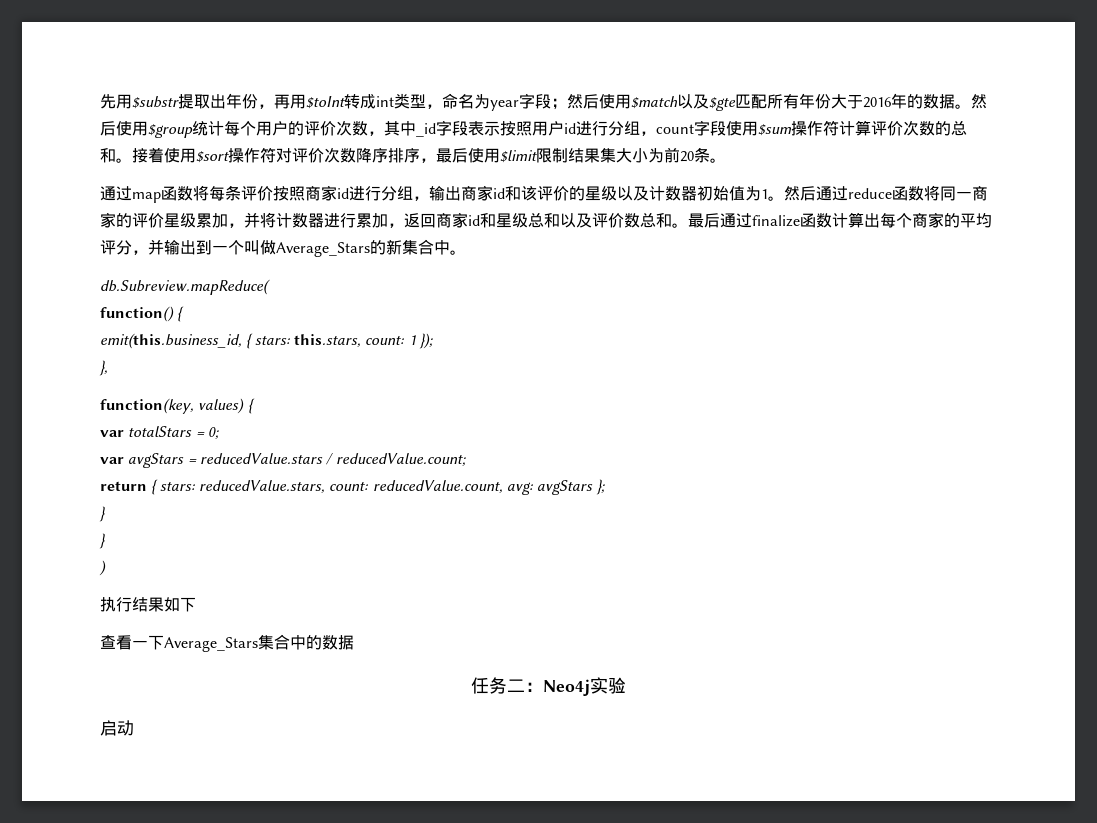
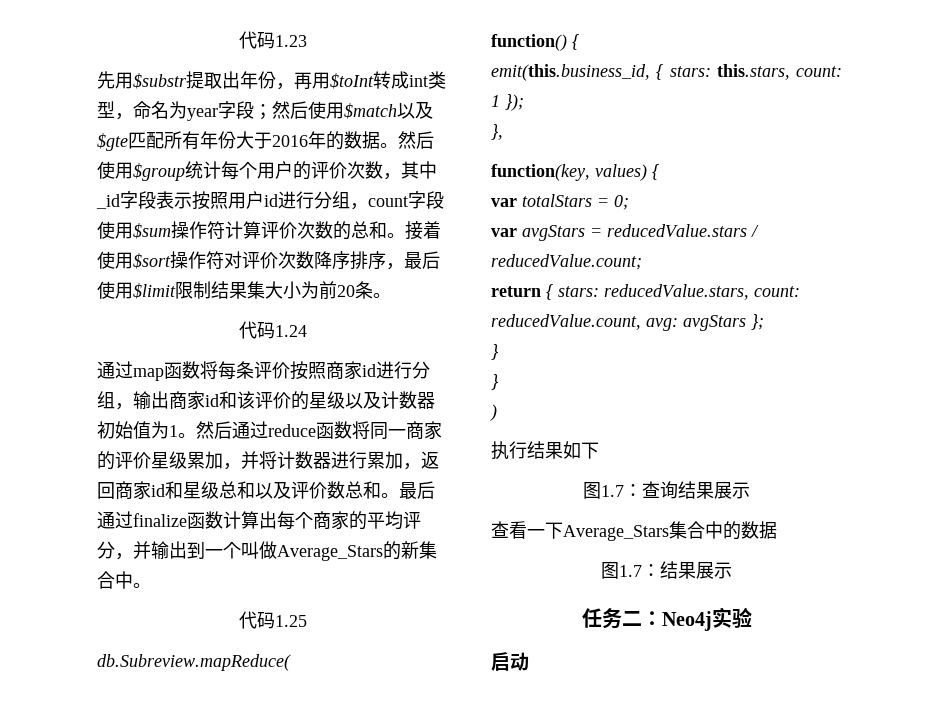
+ 代码1.23
+ 代码1.24
+ 代码1.25
+ 图1.7：查询结果展示
+ 图1.7：结果展示

